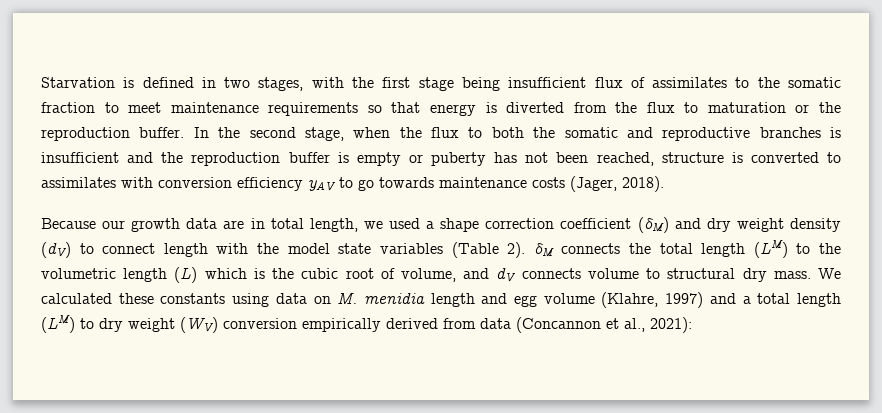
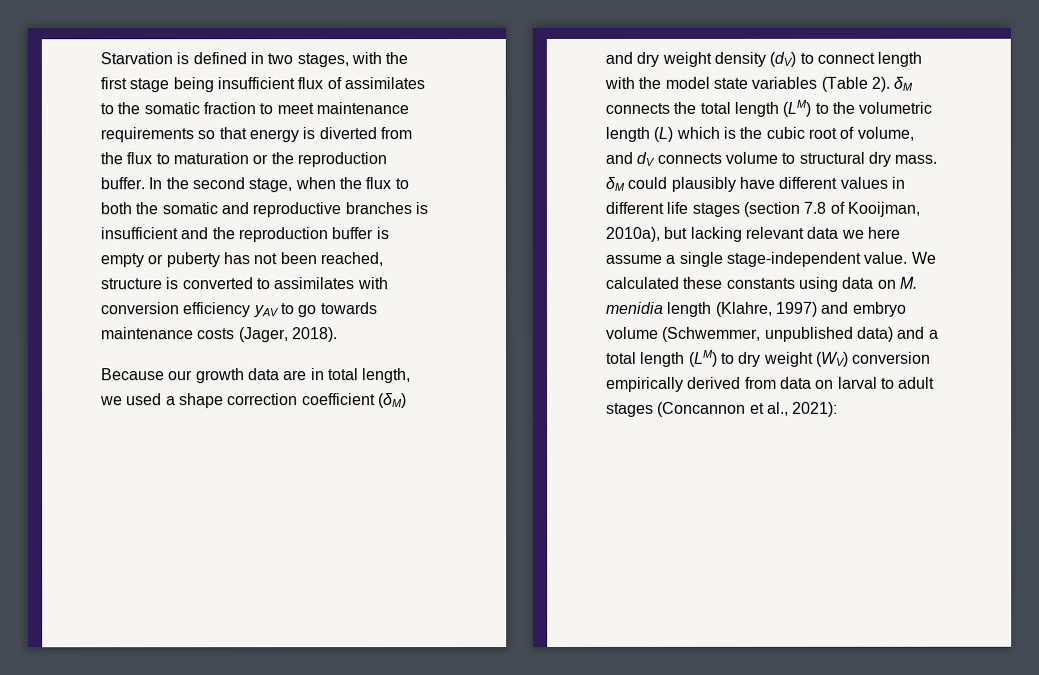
- Because our growth data are in total length, we used a shape correction coefficient (δM) and dry weight density (dV) to connect length with the model state variables (Table 2). δM connects the total length (LM) to the volumetric length (L) which is the cubic root of volume, and dV connects volume to structural dry mass.
+ Because our growth data are in total length, we used a shape correction coefficient (δM) and dry weight density (dV) to connect length with the model state variables (Table 2). δM connects the total length (LM) to the volumetric length (L) which is the cubic root of volume, and dV connects volume to structural dry mass. δM could plausibly have different values in different life stages (section 7.8 of Kooijman, 2010a), but lacking relevant data we here assume a single stage-independent value.
- We calculated these constants using data on M. menidia length and egg volume (Klahre, 1997) and a total length (LM) to dry weight (WV) conversion empirically derived from data (Concannon et al., 2021):
+ We calculated these constants using data on M. menidia length (Klahre, 1997) and embryo volume (Schwemmer, unpublished data) and a total length (LM) to dry weight (WV) conversion empirically derived from data on larval to adult stages (Concannon et al., 2021):

